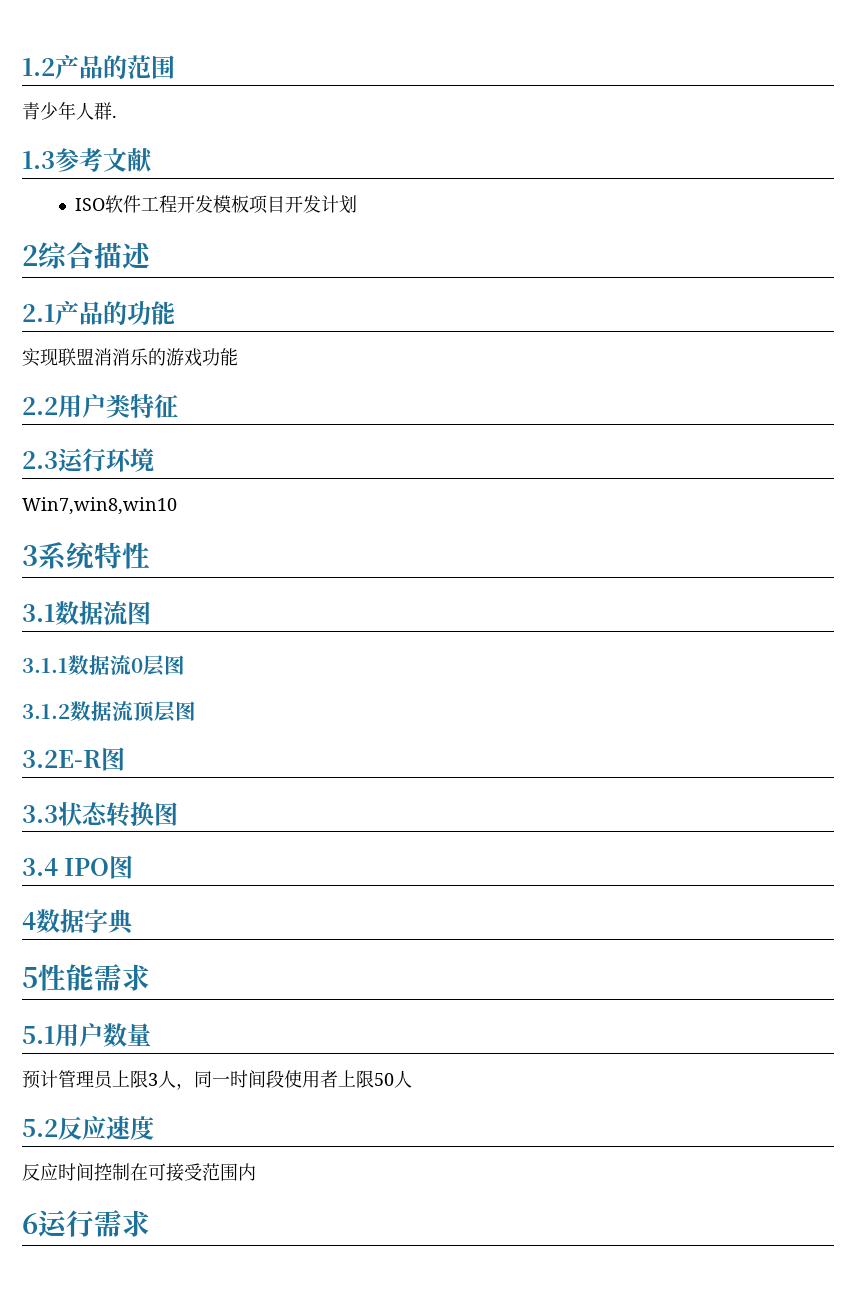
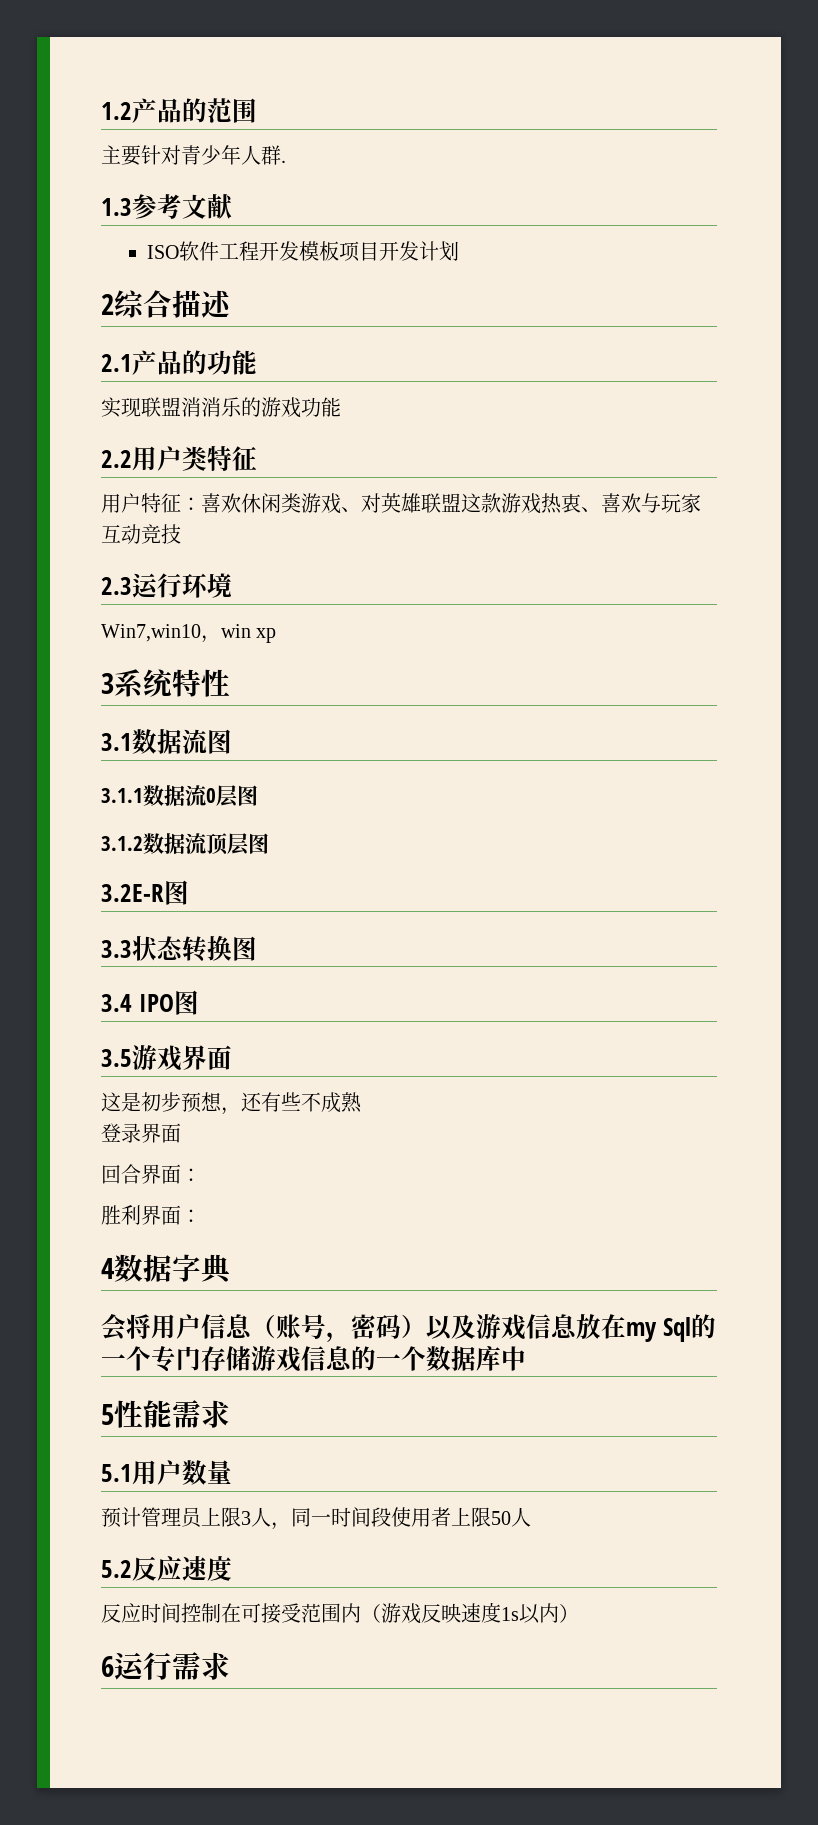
- 青少年人群.
+ 主要针对青少年人群.
+ 用户特征：喜欢休闲类游戏、对英雄联盟这款游戏热衷、喜欢与玩家互动竞技
- Win7,win8,win10
+ Win7,win10，win xp
+ 3.5游戏界面
+ 这是初步预想，还有些不成熟
+ 登录界面
+ 回合界面：
+ 胜利界面：
  4数据字典
+ 会将用户信息（账号，密码）以及游戏信息放在my Sql的一个专门存储游戏信息的一个数据库中
- 反应时间控制在可接受范围内
+ 反应时间控制在可接受范围内（游戏反映速度1s以内）

